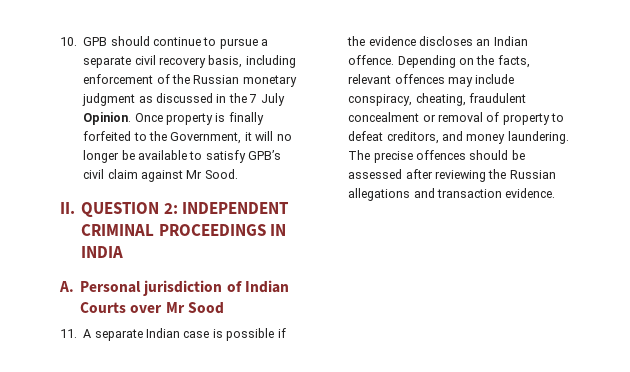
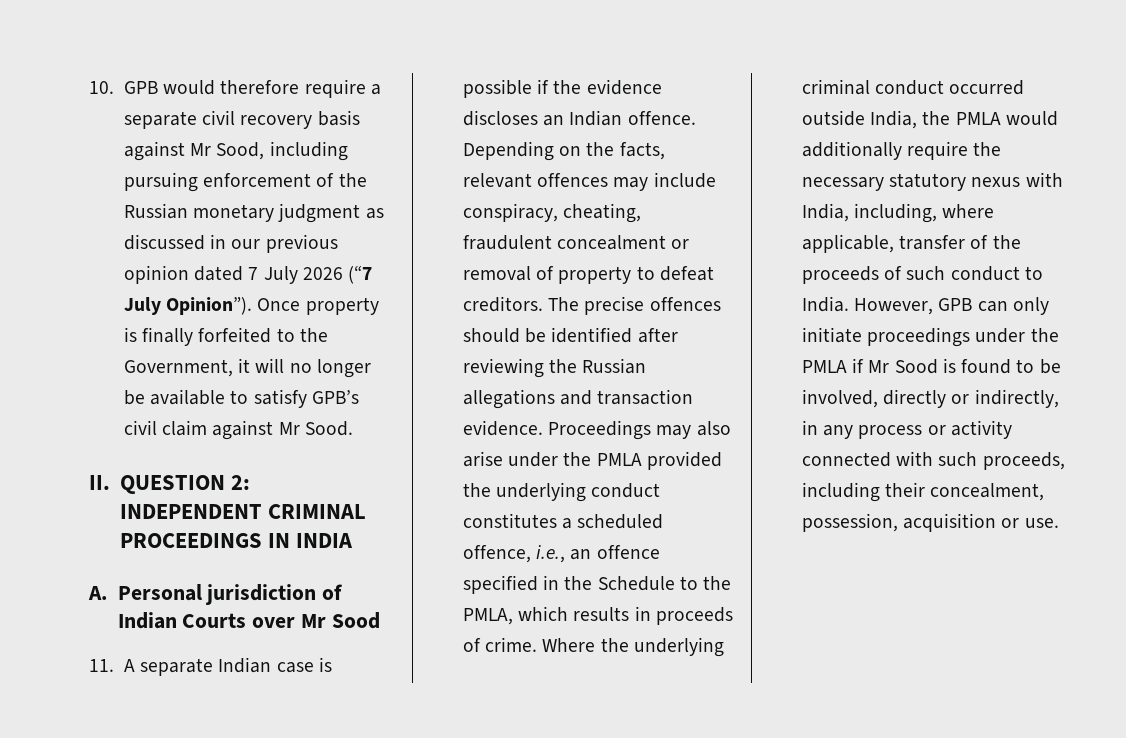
- 10. GPB should continue to pursue a separate civil recovery basis, including enforcement of the Russian monetary judgment as discussed in the 7 July Opinion.
+ 10. GPB would therefore require a separate civil recovery basis against Mr Sood, including pursuing enforcement of the Russian monetary judgment as discussed in our previous opinion dated 7 July 2026 (“7 July Opinion”).
- Depending on the facts, relevant offences may include conspiracy, cheating, fraudulent concealment or removal of property to defeat creditors, and money laundering.
+ Depending on the facts, relevant offences may include conspiracy, cheating, fraudulent concealment or removal of property to defeat creditors.
- The precise offences should be assessed after reviewing the Russian allegations and transaction evidence.
+ The precise offences should be identified after reviewing the Russian allegations and transaction evidence.
+ Proceedings may also arise under the PMLA provided the underlying conduct constitutes a scheduled offence, i.e., an offence specified in the Schedule to the PMLA, which results in proceeds of crime. Where the underlying criminal conduct occurred outside India, the PMLA would additionally require the necessary statutory nexus with India, including, where applicable, transfer of the proceeds of such conduct to India. However, GPB can only initiate proceedings under the PMLA if Mr Sood is found to be involved, directly or indirectly, in any process or activity connected with such proceeds, including their concealment, possession, acquisition or use.

